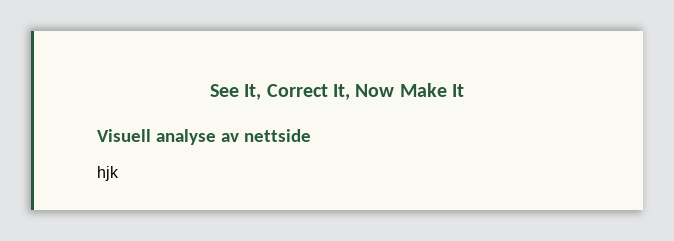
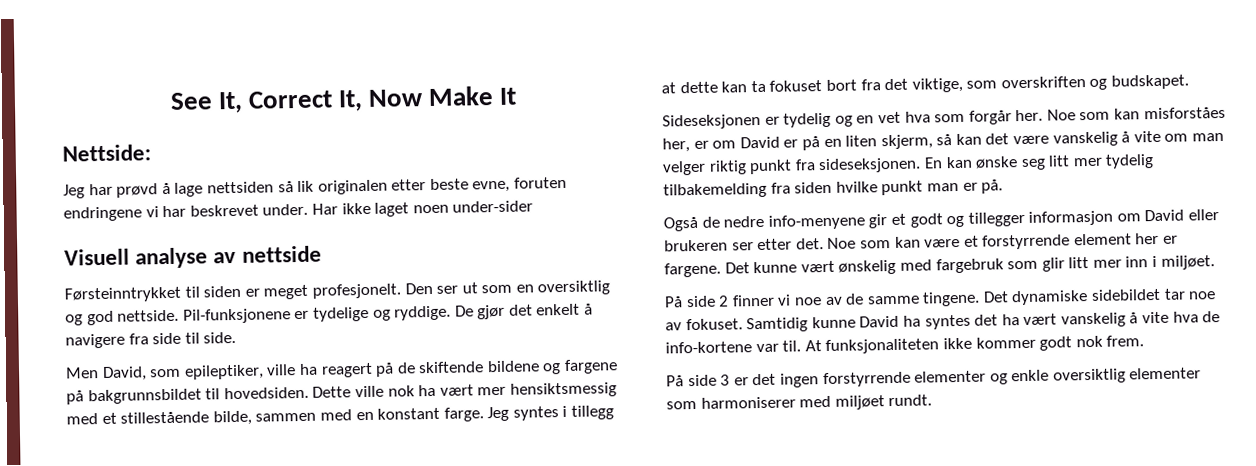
+ Nettside:
+ Jeg har prøvd å lage nettsiden så lik originalen etter beste evne, foruten endringene vi har beskrevet under. Har ikke laget noen under-sider
  Visuell analyse av nettside
- hjk
+ Førsteinntrykket til siden er meget profesjonelt. Den ser ut som en oversiktlig og god nettside. Pil-funksjonene er tydelige og ryddige. De gjør det enkelt å navigere fra side til side.
+ Men David, som epileptiker, ville ha reagert på de skiftende bildene og fargene på bakgrunnsbildet til hovedsiden. Dette ville nok ha vært mer hensiktsmessig med et stillestående bilde, sammen med en konstant farge. Jeg syntes i tillegg at dette kan ta fokuset bort fra det viktige, som overskriften og budskapet.
+ Sideseksjonen er tydelig og en vet hva som forgår her. Noe som kan misforståes her, er om David er på en liten skjerm, så kan det være vanskelig å vite om man velger riktig punkt fra sideseksjonen. En kan ønske seg litt mer tydelig tilbakemelding fra siden hvilke punkt man er på.
+ Også de nedre info-menyene gir et godt og tillegger informasjon om David eller brukeren ser etter det. Noe som kan være et forstyrrende element her er fargene. Det kunne vært ønskelig med fargebruk som glir litt mer inn i miljøet.
+ På side 2 finner vi noe av de samme tingene. Det dynamiske sidebildet tar noe av fokuset. Samtidig kunne David ha syntes det ha vært vanskelig å vite hva de info-kortene var til. At funksjonaliteten ikke kommer godt nok frem.
+ På side 3 er det ingen forstyrrende elementer og enkle oversiktlig elementer som harmoniserer med miljøet rundt.

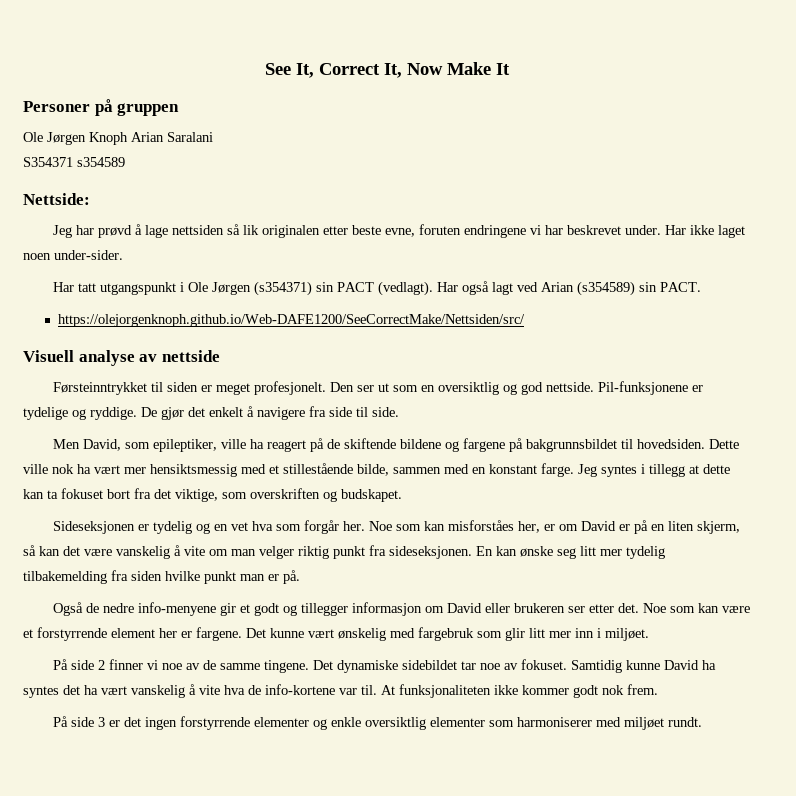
+ Personer på gruppen
+ Ole Jørgen Knoph Arian Saralani
+ S354371 s354589
- Har ikke laget noen under-sider
+ Har ikke laget noen under-sider.
+ Har tatt utgangspunkt i Ole Jørgen (s354371) sin PACT (vedlagt). Har også lagt ved Arian (s354589) sin PACT.
+ https://olejorgenknoph.github.io/Web-DAFE1200/SeeCorrectMake/Nettsiden/src/

